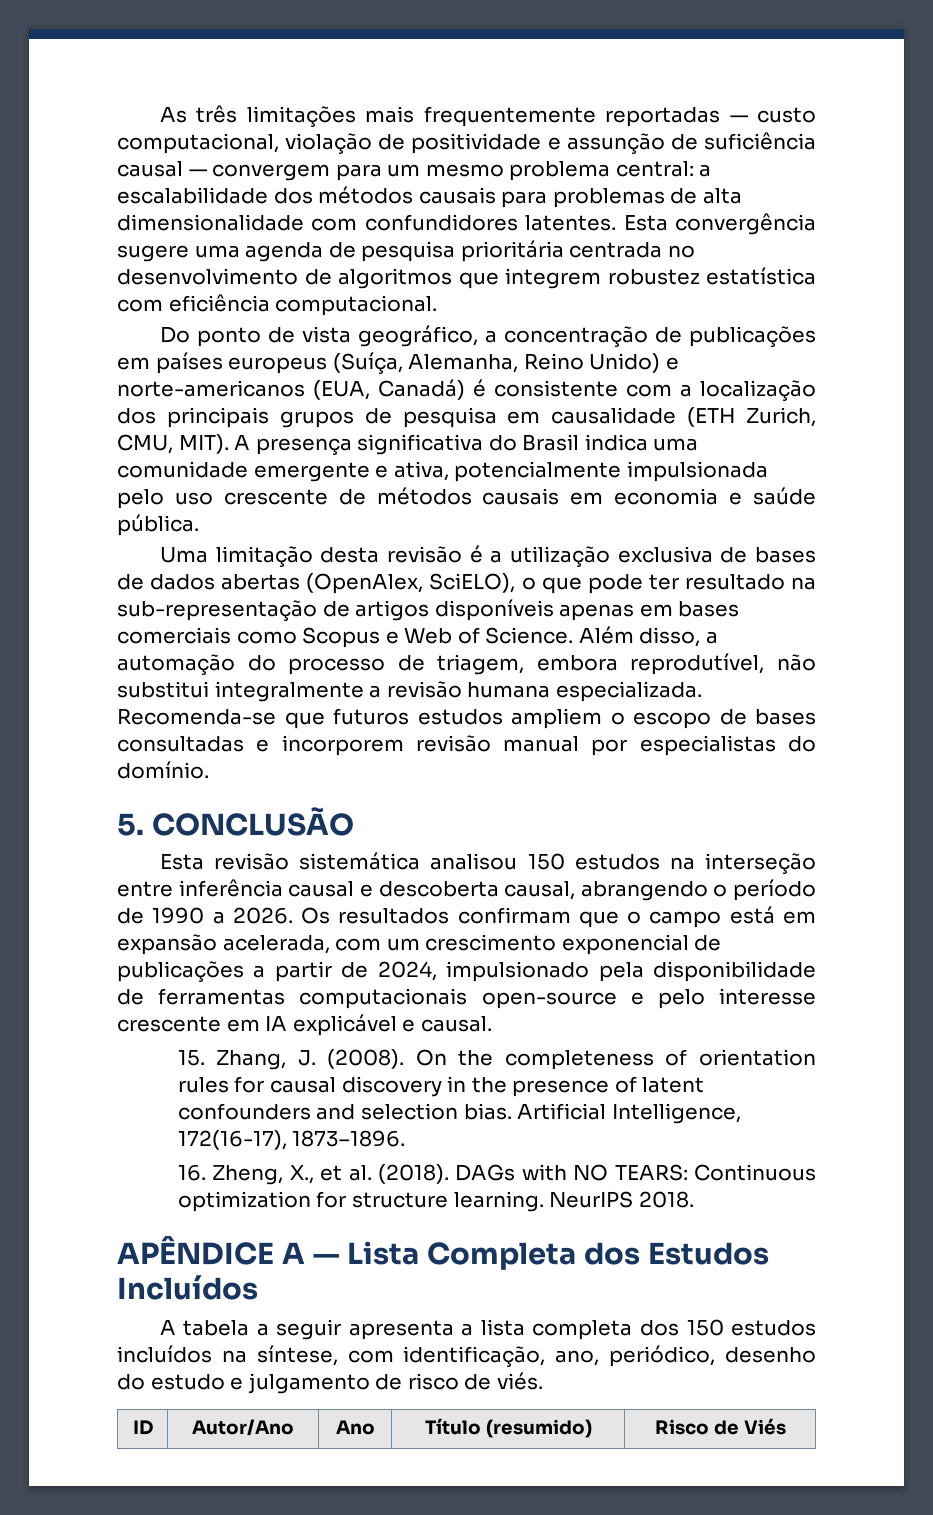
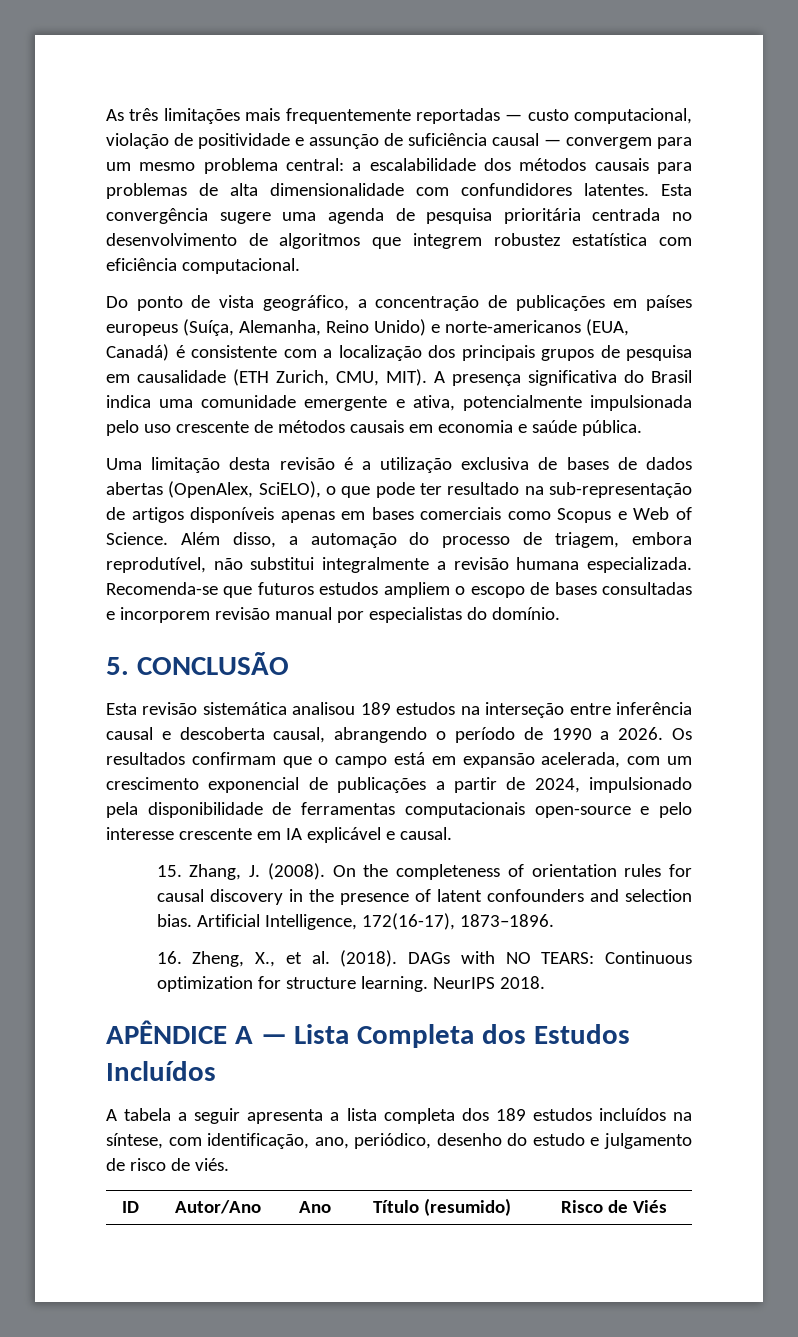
- Esta revisão sistemática analisou 150 estudos na interseção entre inferência causal e descoberta causal, abrangendo o período de 1990 a 2026.
+ Esta revisão sistemática analisou 189 estudos na interseção entre inferência causal e descoberta causal, abrangendo o período de 1990 a 2026.
- A tabela a seguir apresenta a lista completa dos 150 estudos incluídos na síntese, com identificação, ano, periódico, desenho do estudo e julgamento de risco de viés.
+ A tabela a seguir apresenta a lista completa dos 189 estudos incluídos na síntese, com identificação, ano, periódico, desenho do estudo e julgamento de risco de viés.

